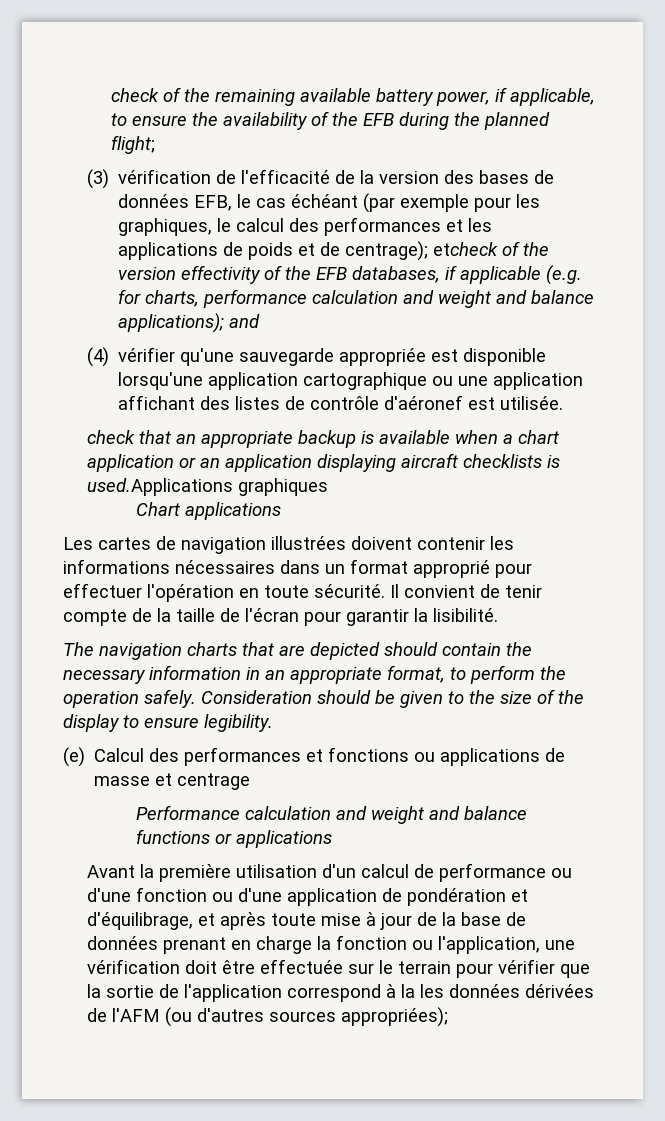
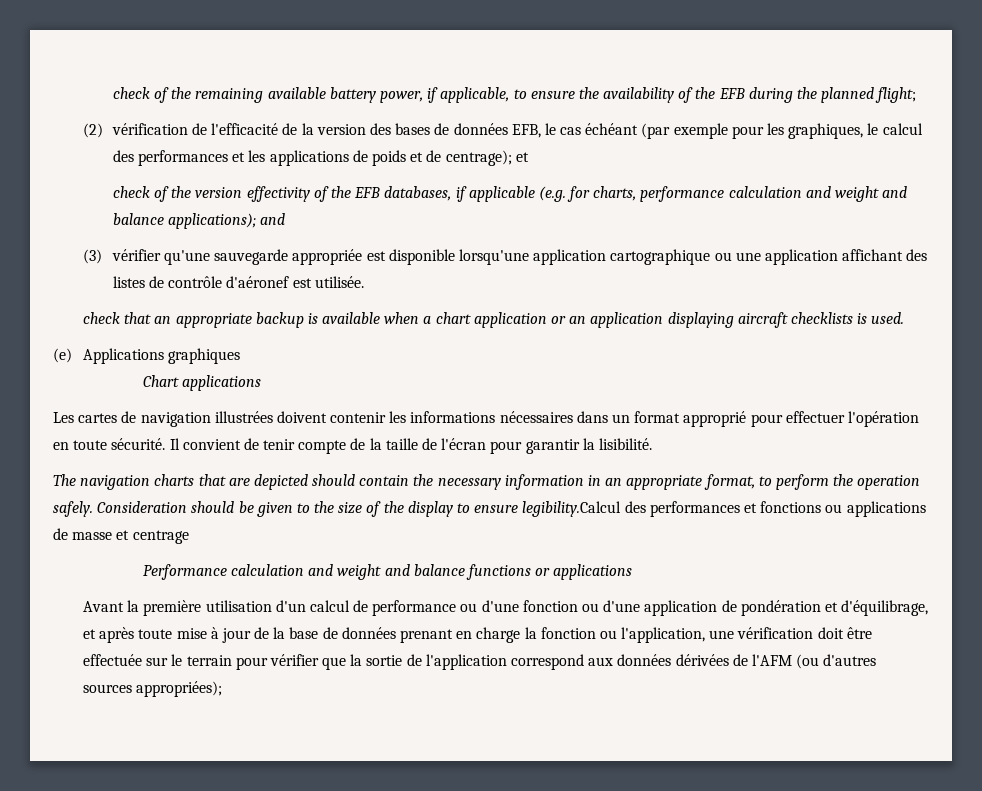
- (3) vérification de l'efficacité de la version des bases de données EFB, le cas échéant (par exemple pour les graphiques, le calcul des performances et les applications de poids et de centrage); etcheck of the version effectivity of the EFB databases, if applicable (e.g. for charts, performance calculation and weight and balance applications); and
+ (2) vérification de l'efficacité de la version des bases de données EFB, le cas échéant (par exemple pour les graphiques, le calcul des performances et les applications de poids et de centrage); et
+ check of the version effectivity of the EFB databases, if applicable (e.g. for charts, performance calculation and weight and balance applications); and
- (4) vérifier qu'une sauvegarde appropriée est disponible lorsqu'une application cartographique ou une application affichant des listes de contrôle d'aéronef est utilisée.
+ (3) vérifier qu'une sauvegarde appropriée est disponible lorsqu'une application cartographique ou une application affichant des listes de contrôle d'aéronef est utilisée.
- check that an appropriate backup is available when a chart application or an application displaying aircraft checklists is used.Applications graphiques
+ check that an appropriate backup is available when a chart application or an application displaying aircraft checklists is used.
+ (e) Applications graphiques
- Consideration should be given to the size of the display to ensure legibility.
- (e) Calcul des performances et fonctions ou applications de masse et centrage
+ Consideration should be given to the size of the display to ensure legibility.Calcul des performances et fonctions ou applications de masse et centrage
- Avant la première utilisation d'un calcul de performance ou d'une fonction ou d'une application de pondération et d'équilibrage, et après toute mise à jour de la base de données prenant en charge la fonction ou l'application, une vérification doit être effectuée sur le terrain pour vérifier que la sortie de l'application correspond à la les données dérivées de l'AFM (ou d'autres sources appropriées);
+ Avant la première utilisation d'un calcul de performance ou d'une fonction ou d'une application de pondération et d'équilibrage, et après toute mise à jour de la base de données prenant en charge la fonction ou l'application, une vérification doit être effectuée sur le terrain pour vérifier que la sortie de l'application correspond aux données dérivées de l'AFM (ou d'autres sources appropriées);

